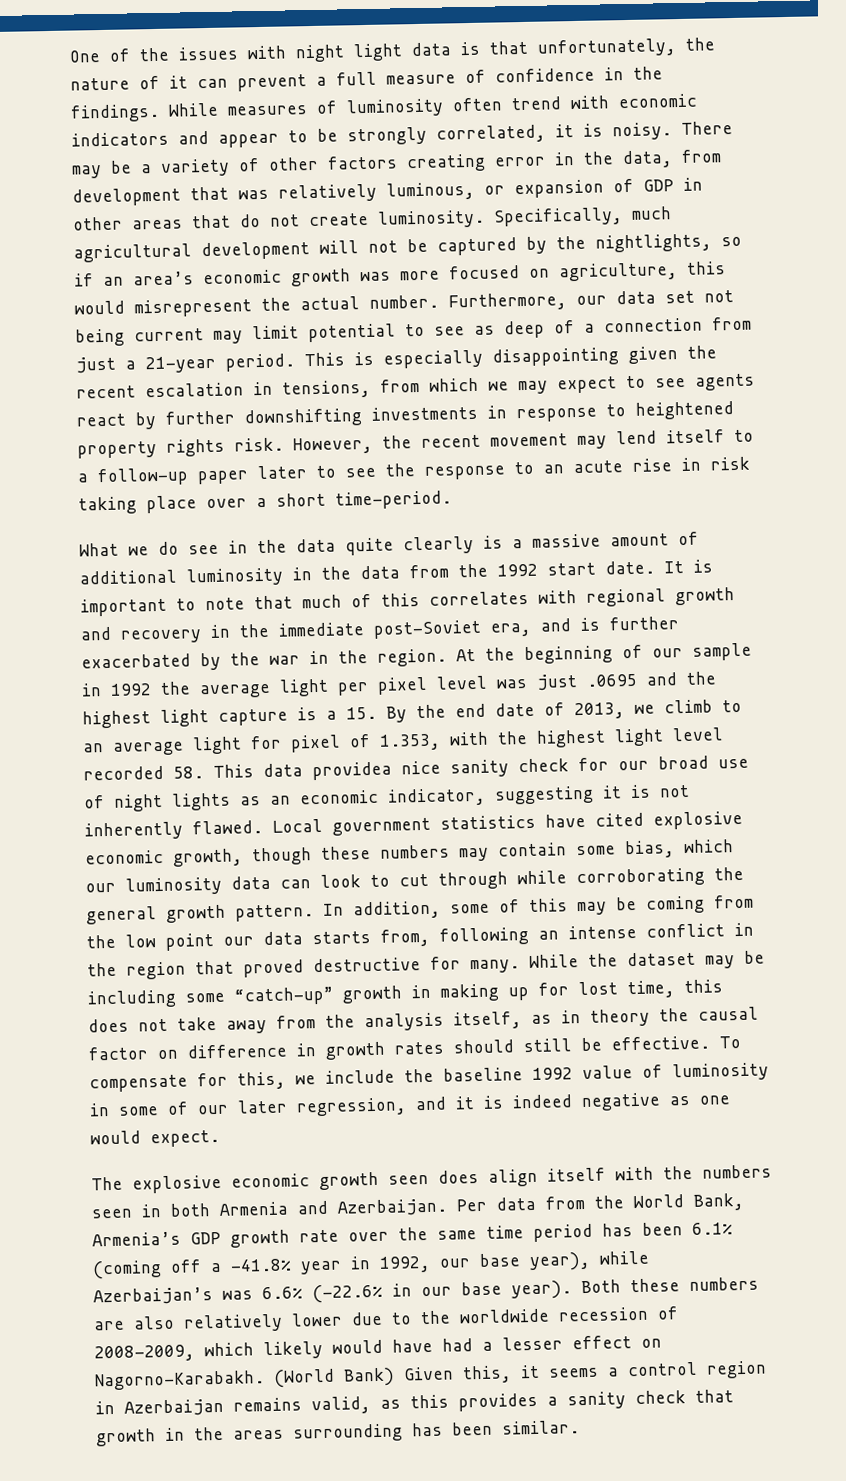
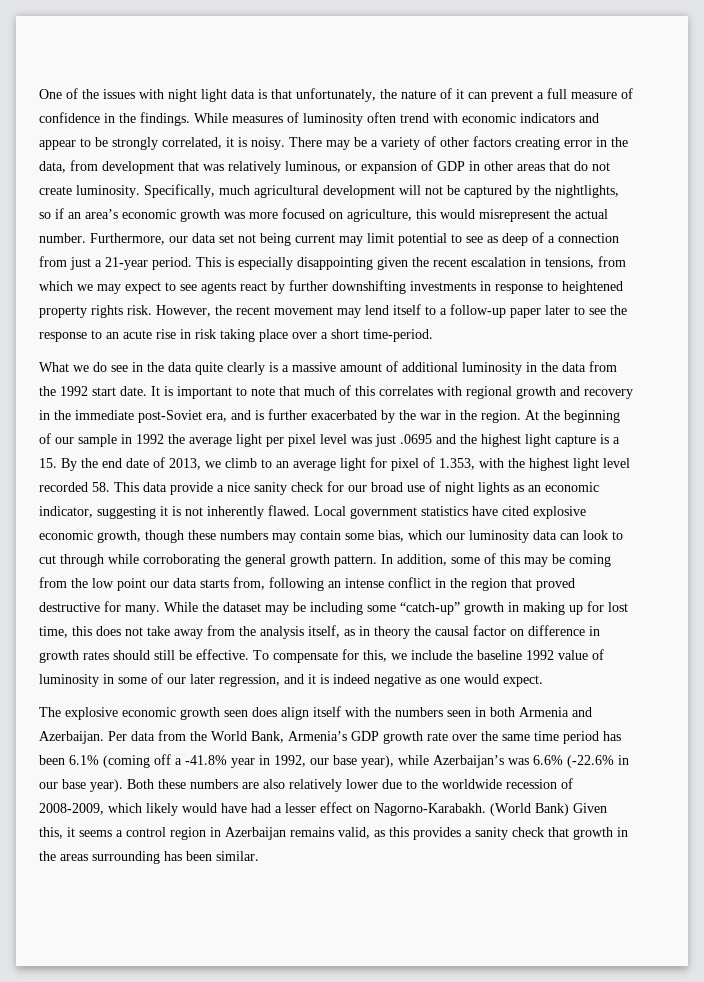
- At the beginning of our sample in 1992 the average light per pixel level was just .0695 and the highest light capture is a 15. By the end date of 2013, we climb to an average light for pixel of 1.353, with the highest light level recorded 58. This data providea nice sanity check for our broad use of night lights as an economic indicator, suggesting it is not inherently flawed.
+ At the beginning of our sample in 1992 the average light per pixel level was just .0695 and the highest light capture is a 15. By the end date of 2013, we climb to an average light for pixel of 1.353, with the highest light level recorded 58. This data provide a nice sanity check for our broad use of night lights as an economic indicator, suggesting it is not inherently flawed.

